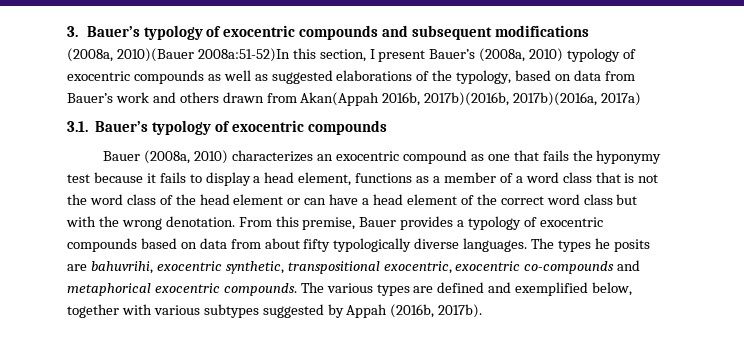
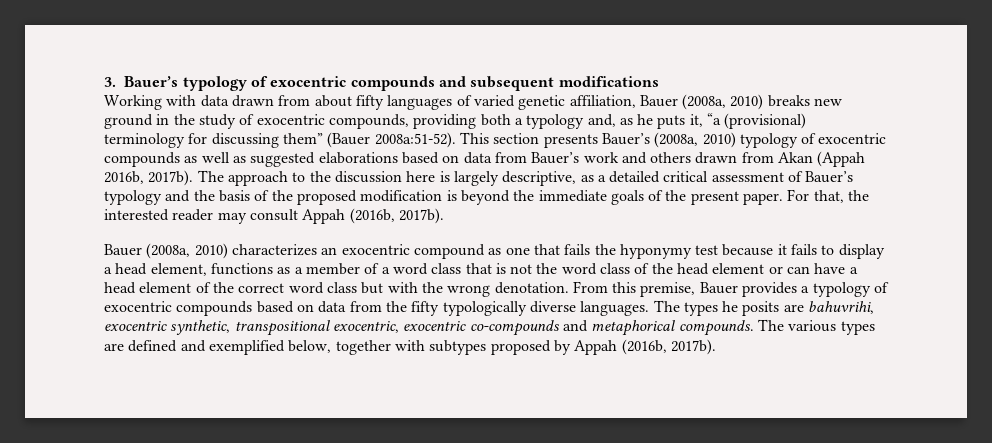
- (2008a, 2010)(Bauer 2008a:51-52)In this section, I present Bauer’s (2008a, 2010) typology of exocentric compounds as well as suggested elaborations of the typology, based on data from Bauer’s work and others drawn from Akan(Appah 2016b, 2017b)(2016b, 2017b)(2016a, 2017a)
- 3.1. Bauer’s typology of exocentric compounds
+ Working with data drawn from about fifty languages of varied genetic affiliation, Bauer (2008a, 2010) breaks new ground in the study of exocentric compounds, providing both a typology and, as he puts it, “a (provisional) terminology for discussing them” (Bauer 2008a:51-52). This section presents Bauer’s (2008a, 2010) typology of exocentric compounds as well as suggested elaborations based on data from Bauer’s work and others drawn from Akan (Appah 2016b, 2017b). The approach to the discussion here is largely descriptive, as a detailed critical assessment of Bauer’s typology and the basis of the proposed modification is beyond the immediate goals of the present paper. For that, the interested reader may consult Appah (2016b, 2017b).
- From this premise, Bauer provides a typology of exocentric compounds based on data from about fifty typologically diverse languages.
+ From this premise, Bauer provides a typology of exocentric compounds based on data from the fifty typologically diverse languages.
- The types he posits are bahuvrihi, exocentric synthetic, transpositional exocentric, exocentric co-compounds and metaphorical exocentric compounds.
+ The types he posits are bahuvrihi, exocentric synthetic, transpositional exocentric, exocentric co-compounds and metaphorical compounds.
- The various types are defined and exemplified below, together with various subtypes suggested by Appah (2016b, 2017b).
+ The various types are defined and exemplified below, together with subtypes proposed by Appah (2016b, 2017b).

